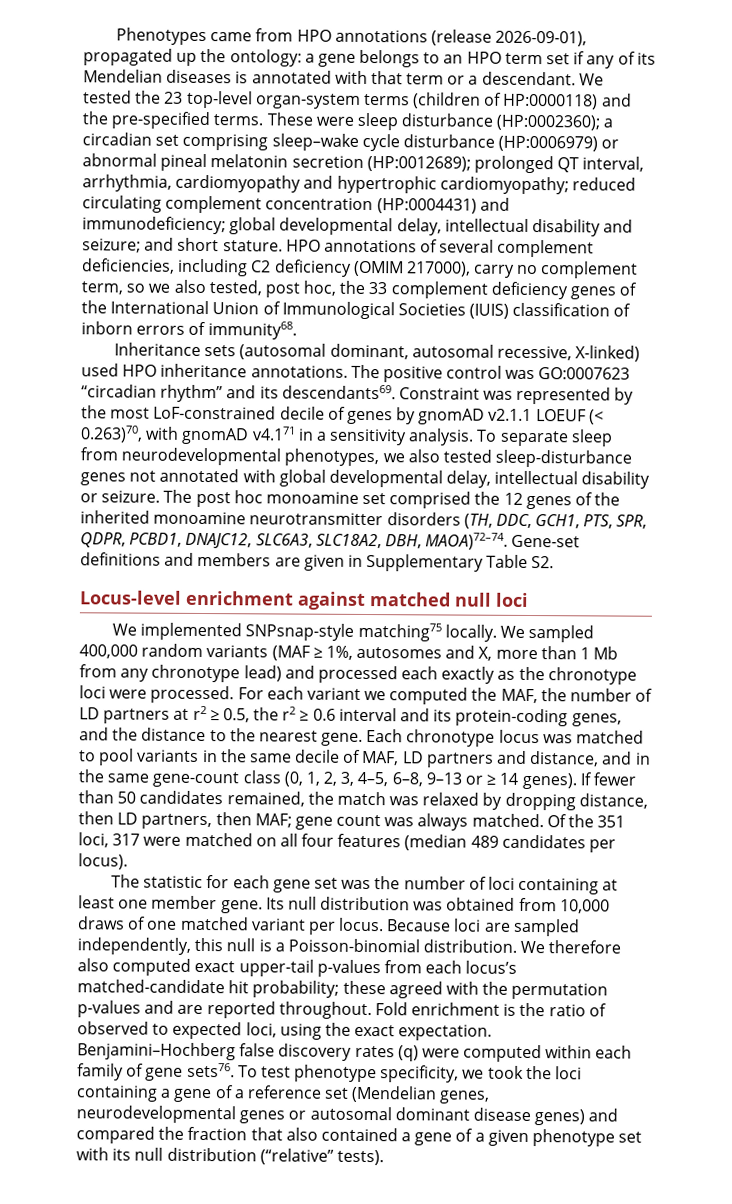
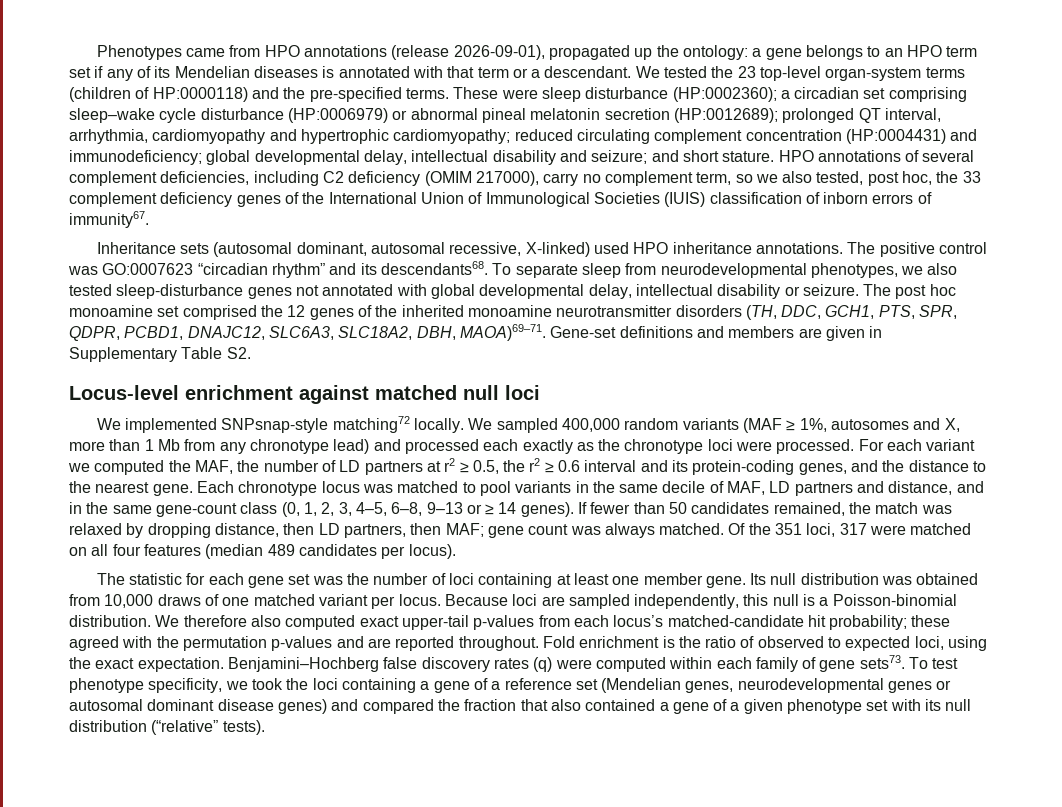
- HPO annotations of several complement deficiencies, including C2 deficiency (OMIM 217000), carry no complement term, so we also tested, post hoc, the 33 complement deficiency genes of the International Union of Immunological Societies (IUIS) classification of inborn errors of immunity68.
+ HPO annotations of several complement deficiencies, including C2 deficiency (OMIM 217000), carry no complement term, so we also tested, post hoc, the 33 complement deficiency genes of the International Union of Immunological Societies (IUIS) classification of inborn errors of immunity67.
- The positive control was GO:0007623 “circadian rhythm” and its descendants69. Constraint was represented by the most LoF-constrained decile of genes by gnomAD v2.1.1 LOEUF (< 0.263)70, with gnomAD v4.171 in a sensitivity analysis.
+ The positive control was GO:0007623 “circadian rhythm” and its descendants68.
- The post hoc monoamine set comprised the 12 genes of the inherited monoamine neurotransmitter disorders (TH, DDC, GCH1, PTS, SPR, QDPR, PCBD1, DNAJC12, SLC6A3, SLC18A2, DBH, MAOA)72–74.
+ The post hoc monoamine set comprised the 12 genes of the inherited monoamine neurotransmitter disorders (TH, DDC, GCH1, PTS, SPR, QDPR, PCBD1, DNAJC12, SLC6A3, SLC18A2, DBH, MAOA)69–71.
- We implemented SNPsnap-style matching75 locally.
+ We implemented SNPsnap-style matching72 locally.
- Benjamini–Hochberg false discovery rates (q) were computed within each family of gene sets76.
+ Benjamini–Hochberg false discovery rates (q) were computed within each family of gene sets73.

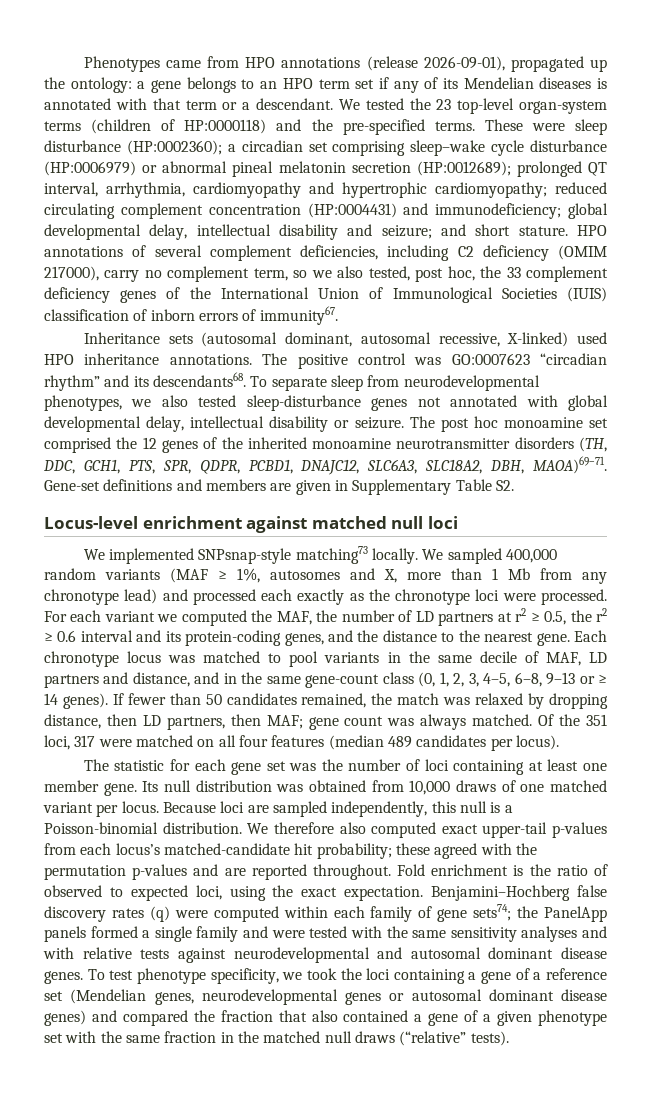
- We implemented SNPsnap-style matching72 locally.
+ We implemented SNPsnap-style matching73 locally.
- Benjamini–Hochberg false discovery rates (q) were computed within each family of gene sets73.
+ Benjamini–Hochberg false discovery rates (q) were computed within each family of gene sets74; the PanelApp panels formed a single family and were tested with the same sensitivity analyses and with relative tests against neurodevelopmental and autosomal dominant disease genes.
- To test phenotype specificity, we took the loci containing a gene of a reference set (Mendelian genes, neurodevelopmental genes or autosomal dominant disease genes) and compared the fraction that also contained a gene of a given phenotype set with its null distribution (“relative” tests).
+ To test phenotype specificity, we took the loci containing a gene of a reference set (Mendelian genes, neurodevelopmental genes or autosomal dominant disease genes) and compared the fraction that also contained a gene of a given phenotype set with the same fraction in the matched null draws (“relative” tests).

